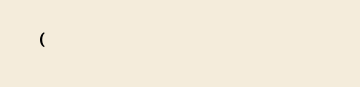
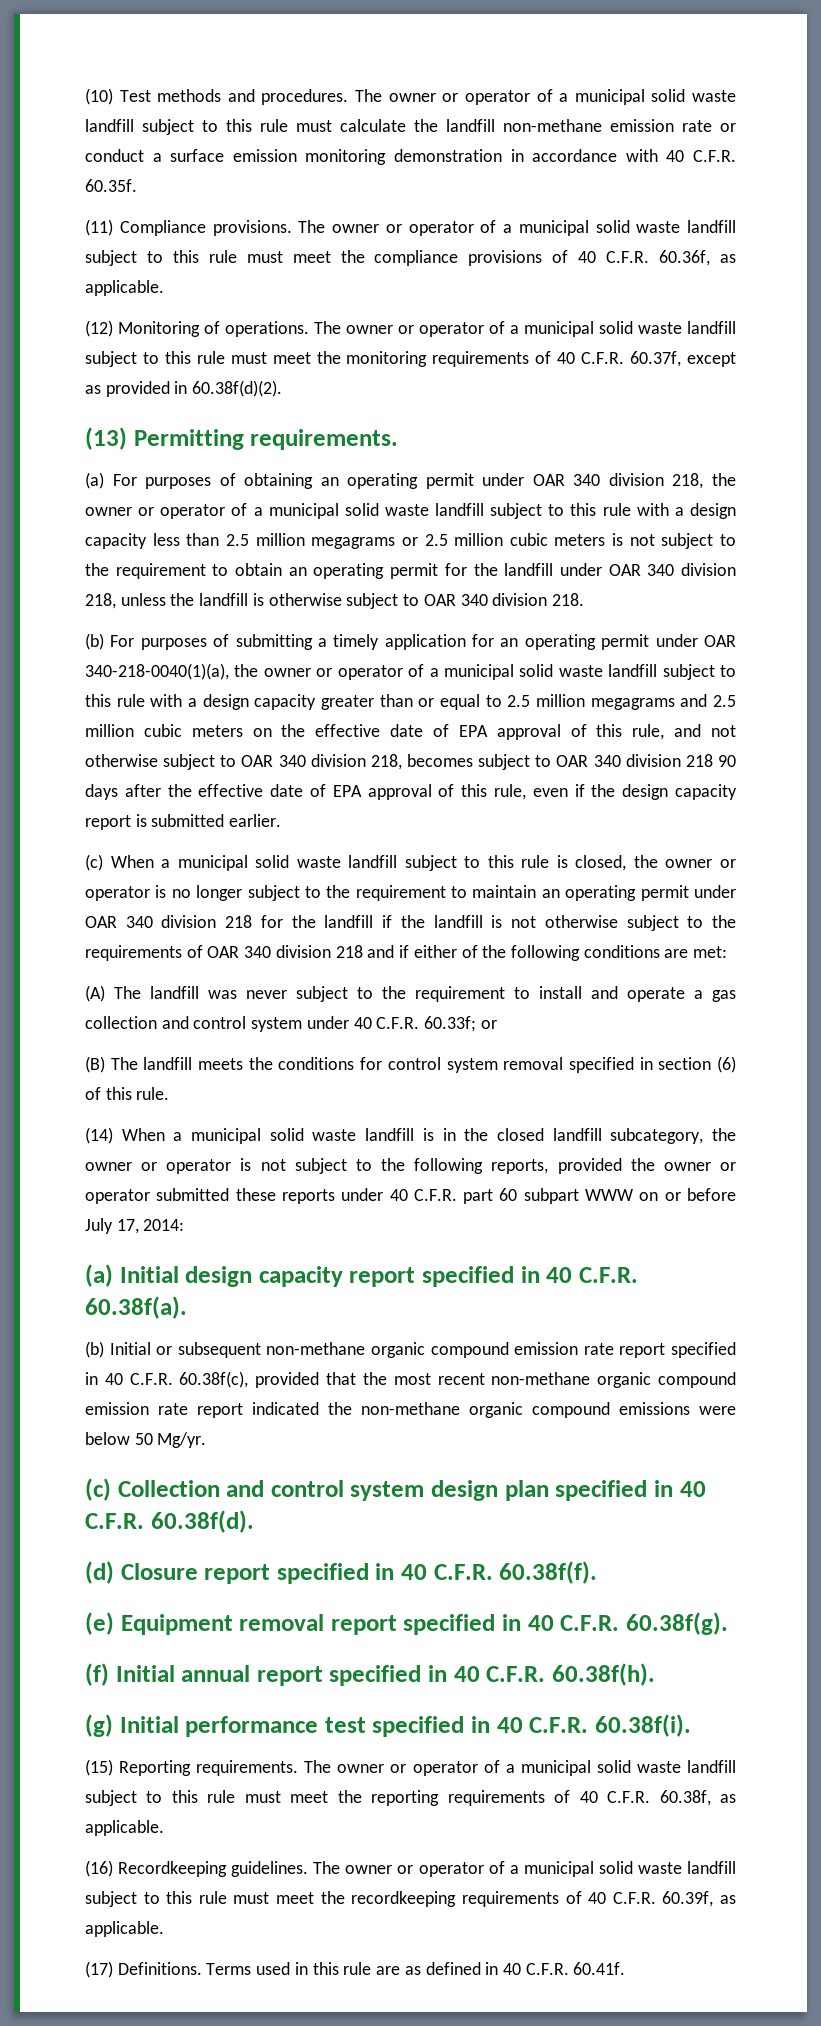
- (
+ (10) Test methods and procedures. The owner or operator of a municipal solid waste landfill subject to this rule must calculate the landfill non-methane emission rate or conduct a surface emission monitoring demonstration in accordance with 40 C.F.R. 60.35f.
+ (11) Compliance provisions. The owner or operator of a municipal solid waste landfill subject to this rule must meet the compliance provisions of 40 C.F.R. 60.36f, as applicable.
+ (12) Monitoring of operations. The owner or operator of a municipal solid waste landfill subject to this rule must meet the monitoring requirements of 40 C.F.R. 60.37f, except as provided in 60.38f(d)(2).
+ (13) Permitting requirements.
+ (a) For purposes of obtaining an operating permit under OAR 340 division 218, the owner or operator of a municipal solid waste landfill subject to this rule with a design capacity less than 2.5 million megagrams or 2.5 million cubic meters is not subject to the requirement to obtain an operating permit for the landfill under OAR 340 division 218, unless the landfill is otherwise subject to OAR 340 division 218.
+ (b) For purposes of submitting a timely application for an operating permit under OAR 340-218-0040(1)(a), the owner or operator of a municipal solid waste landfill subject to this rule with a design capacity greater than or equal to 2.5 million megagrams and 2.5 million cubic meters on the effective date of EPA approval of this rule, and not otherwise subject to OAR 340 division 218, becomes subject to OAR 340 division 218 90 days after the effective date of EPA approval of this rule, even if the design capacity report is submitted earlier.
+ (c) When a municipal solid waste landfill subject to this rule is closed, the owner or operator is no longer subject to the requirement to maintain an operating permit under OAR 340 division 218 for the landfill if the landfill is not otherwise subject to the requirements of OAR 340 division 218 and if either of the following conditions are met:
+ (A) The landfill was never subject to the requirement to install and operate a gas collection and control system under 40 C.F.R. 60.33f; or
+ (B) The landfill meets the conditions for control system removal specified in section (6) of this rule.
+ (14) When a municipal solid waste landfill is in the closed landfill subcategory, the owner or operator is not subject to the following reports, provided the owner or operator submitted these reports under 40 C.F.R. part 60 subpart WWW on or before July 17, 2014:
+ (a) Initial design capacity report specified in 40 C.F.R. 60.38f(a).
+ (b) Initial or subsequent non-methane organic compound emission rate report specified in 40 C.F.R. 60.38f(c), provided that the most recent non-methane organic compound emission rate report indicated the non-methane organic compound emissions were below 50 Mg/yr.
+ (c) Collection and control system design plan specified in 40 C.F.R. 60.38f(d).
+ (d) Closure report specified in 40 C.F.R. 60.38f(f).
+ (e) Equipment removal report specified in 40 C.F.R. 60.38f(g).
+ (f) Initial annual report specified in 40 C.F.R. 60.38f(h).
+ (g) Initial performance test specified in 40 C.F.R. 60.38f(i).
+ (15) Reporting requirements. The owner or operator of a municipal solid waste landfill subject to this rule must meet the reporting requirements of 40 C.F.R. 60.38f, as applicable.
+ (16) Recordkeeping guidelines. The owner or operator of a municipal solid waste landfill subject to this rule must meet the recordkeeping requirements of 40 C.F.R. 60.39f, as applicable.
+ (17) Definitions. Terms used in this rule are as defined in 40 C.F.R. 60.41f.

